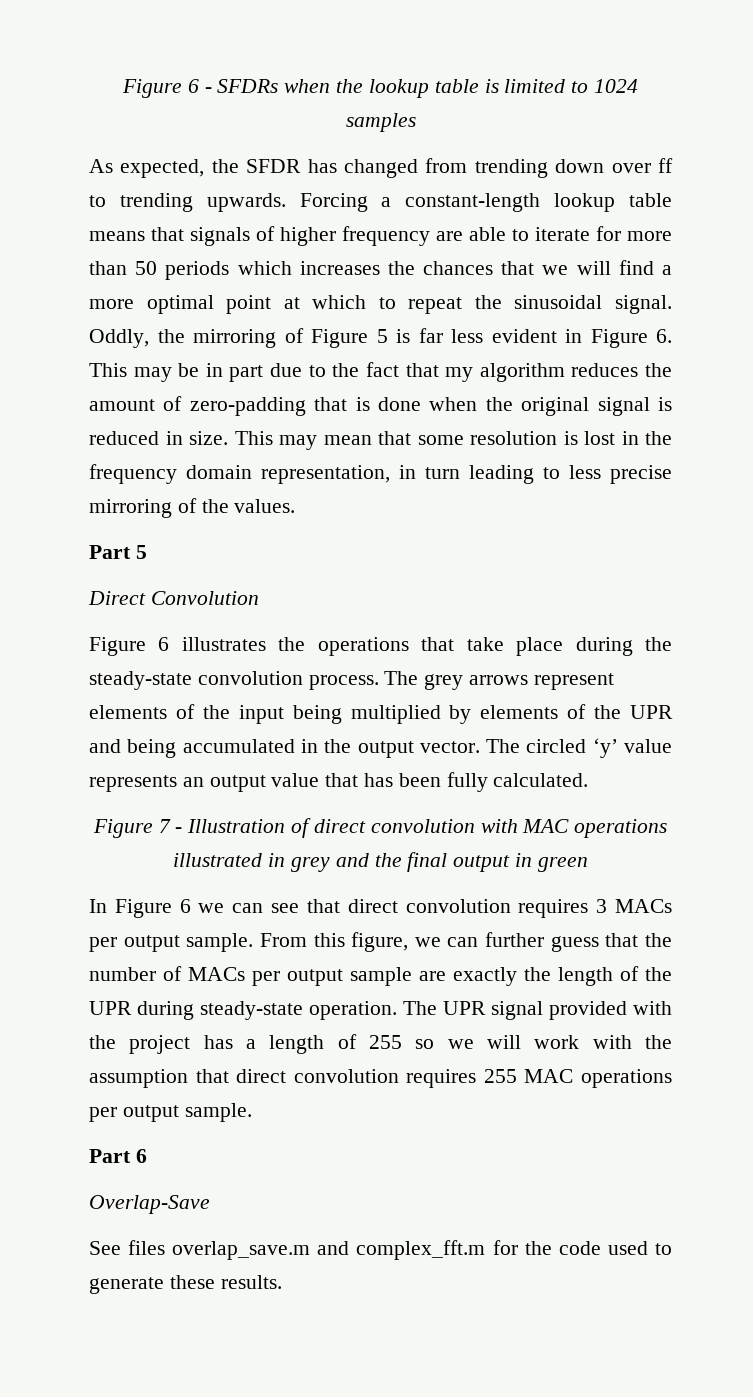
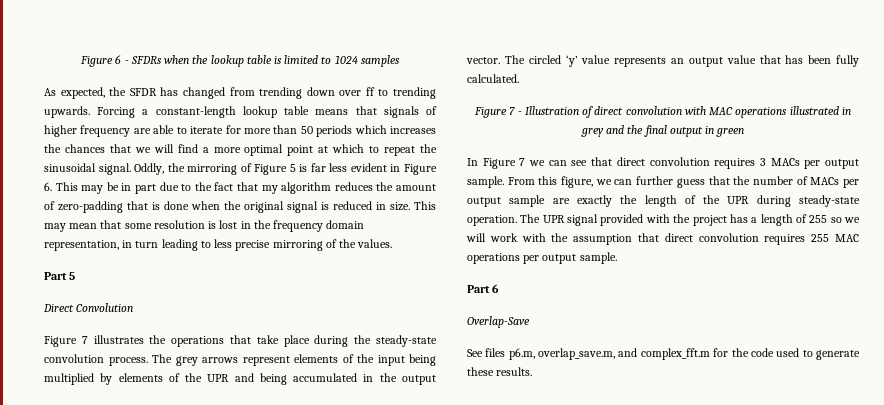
- Figure 6 illustrates the operations that take place during the steady-state convolution process.
+ Figure 7 illustrates the operations that take place during the steady-state convolution process.
- In Figure 6 we can see that direct convolution requires 3 MACs per output sample.
+ In Figure 7 we can see that direct convolution requires 3 MACs per output sample.
- See files overlap_save.m and complex_fft.m for the code used to generate these results.
+ See files p6.m, overlap_save.m, and complex_fft.m for the code used to generate these results.

